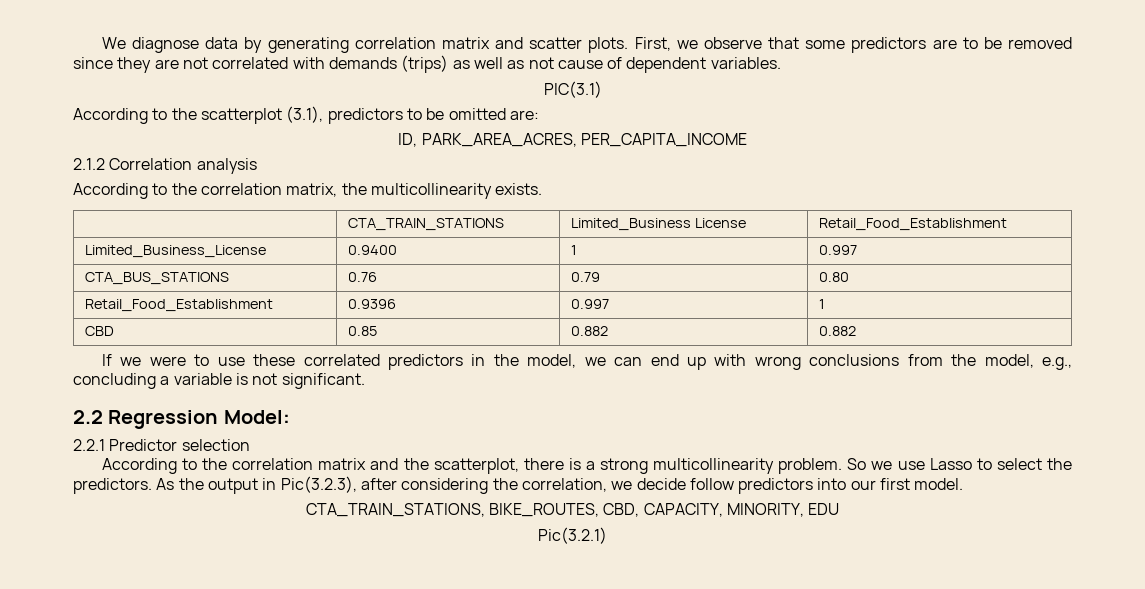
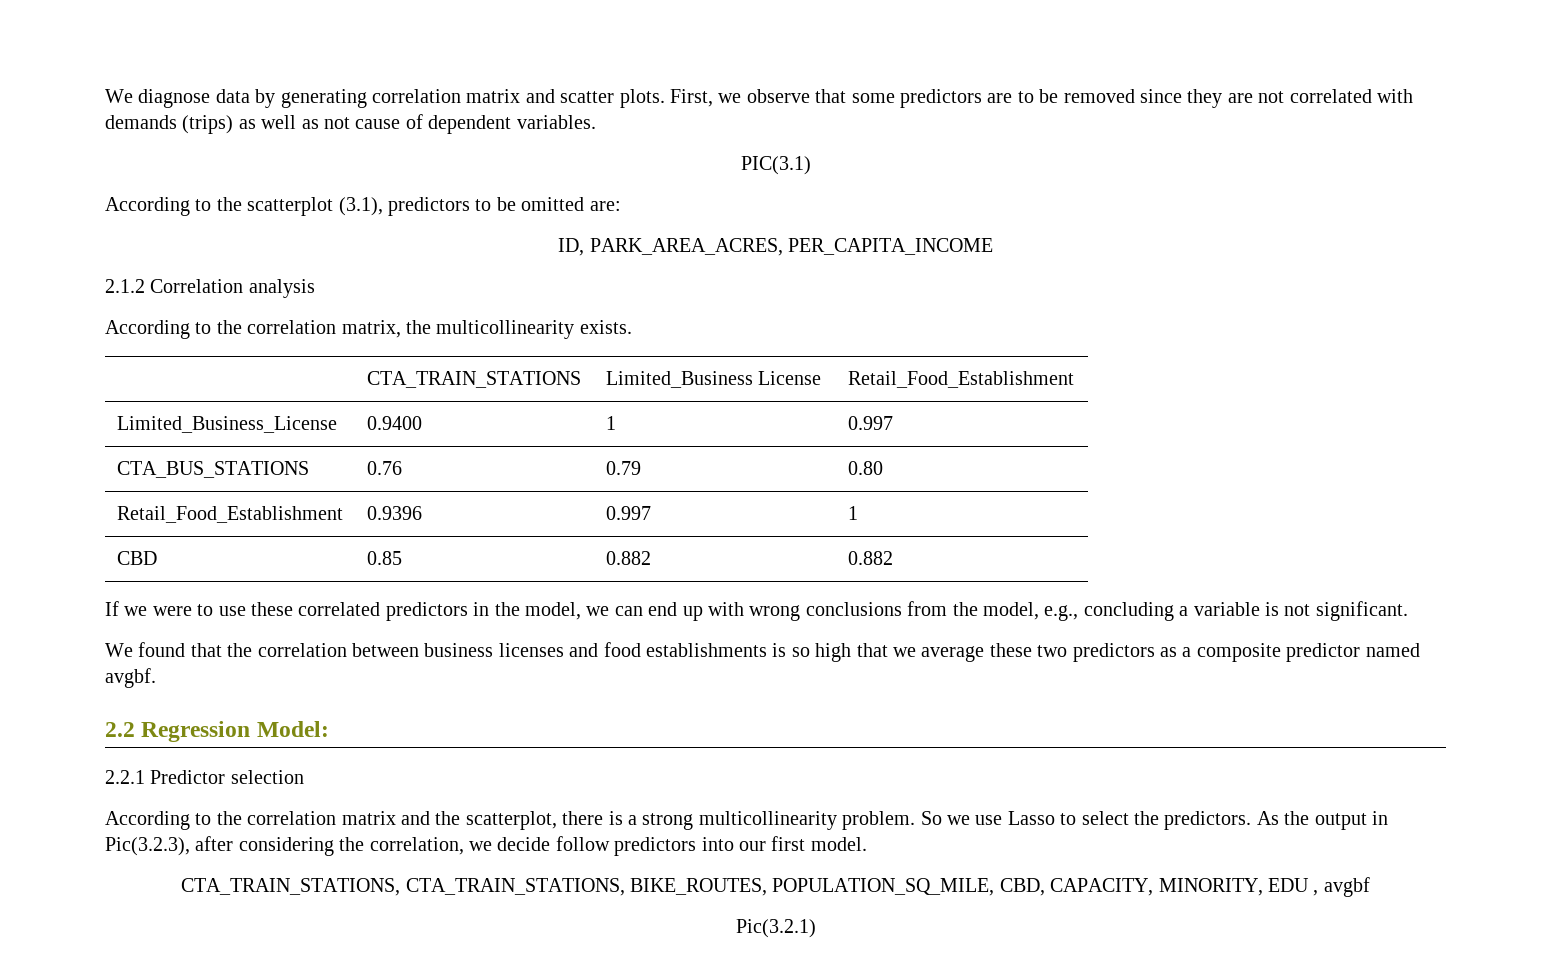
+ We found that the correlation between business licenses and food establishments is so high that we average these two predictors as a composite predictor named avgbf.
- CTA_TRAIN_STATIONS, BIKE_ROUTES, CBD, CAPACITY, MINORITY, EDU
+ CTA_TRAIN_STATIONS, CTA_TRAIN_STATIONS, BIKE_ROUTES, POPULATION_SQ_MILE, CBD, CAPACITY, MINORITY, EDU , avgbf

